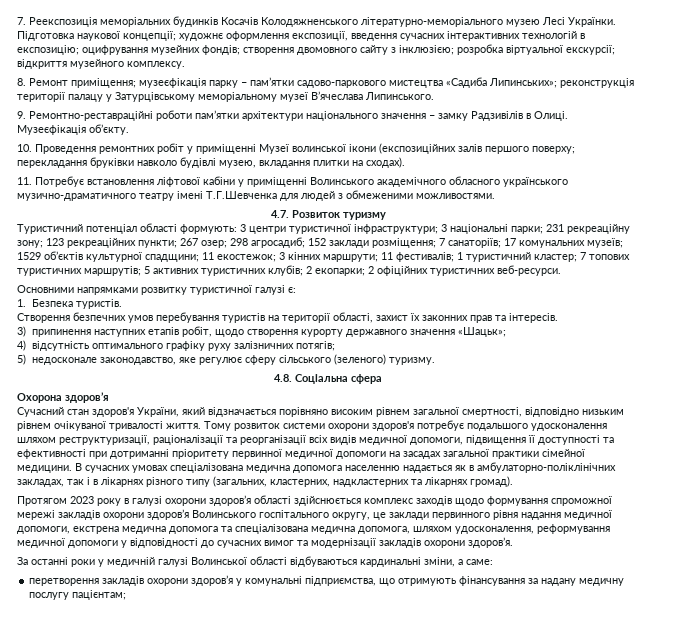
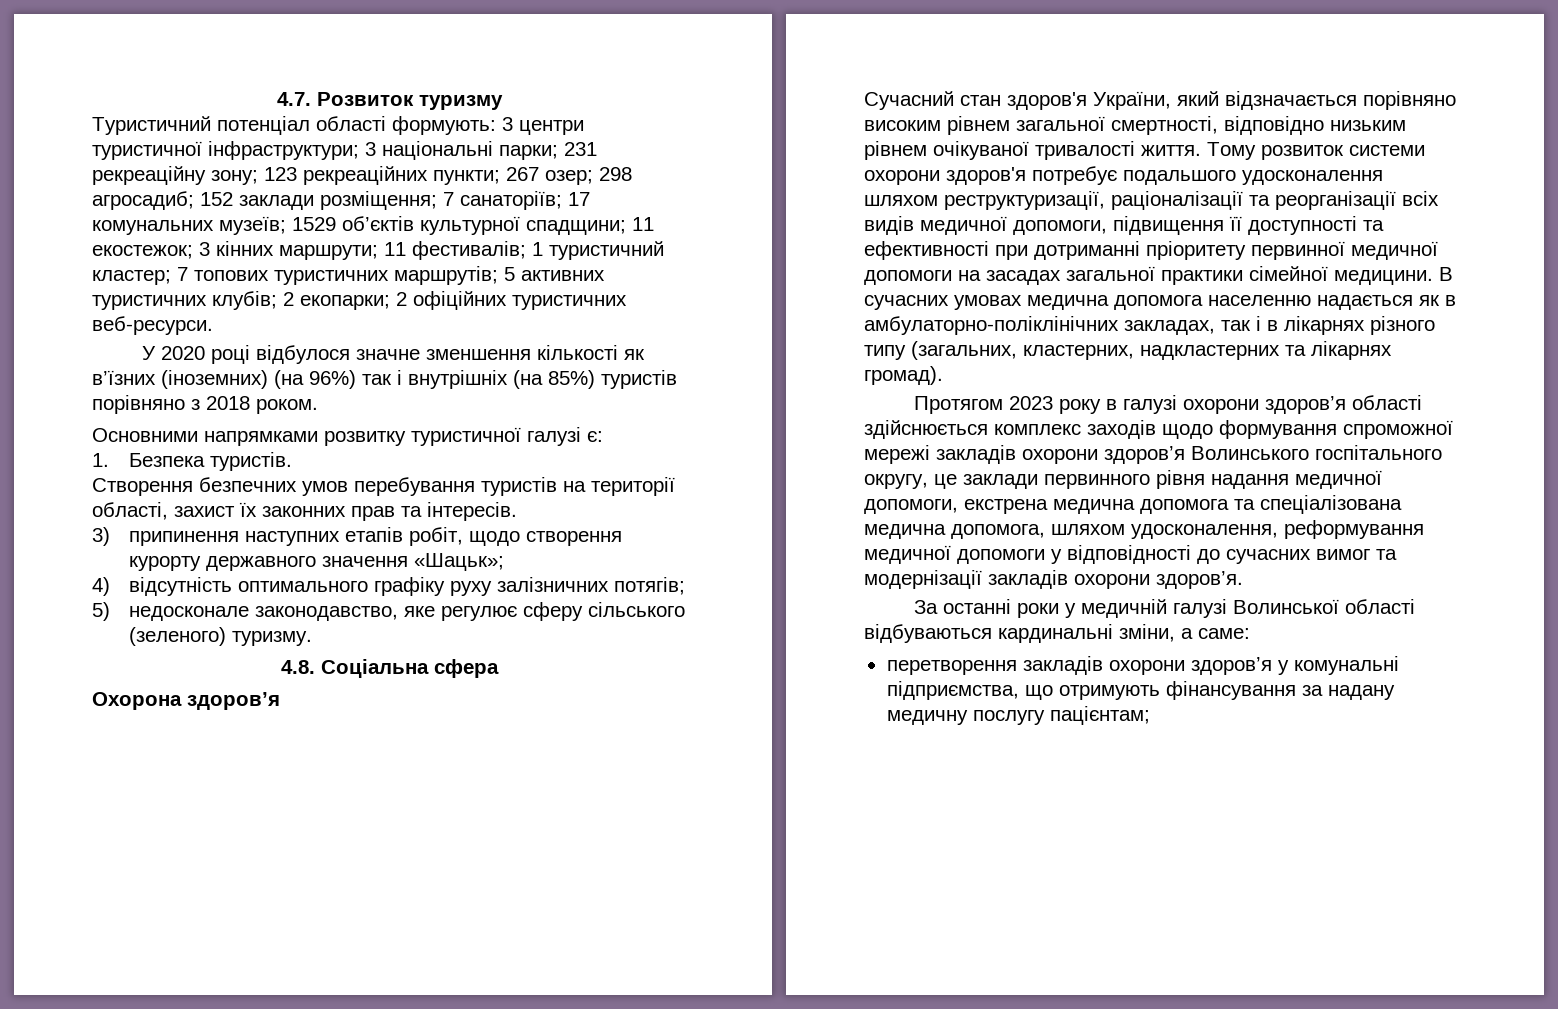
- 7. Реекспозиція меморіальних будинків Косачів Колодяжненського літературно-меморіального музею Лесі Українки. Підготовка наукової концепції; художнє оформлення експозиції, введення сучасних інтерактивних технологій в експозицію; оцифрування музейних фондів; створення двомовного сайту з інклюзією; розробка віртуальної екскурсії; відкриття музейного комплексу.
- 8. Ремонт приміщення; музеєфікація парку – пам’ятки садово-паркового мистецтва «Садиба Липинських»; реконструкція території палацу у Затурцівському меморіальному музеї В’ячеслава Липинського.
- 9. Ремонтно-реставраційні роботи пам’ятки архітектури національного значення – замку Радзивілів в Олиці. Музеєфікація об’єкту.
- 10. Проведення ремонтних робіт у приміщенні Музеї волинської ікони (експозиційних залів першого поверху; перекладання бруківки навколо будівлі музею, вкладання плитки на сходах).
- 11. Потребує встановлення ліфтової кабіни у приміщенні Волинського академічного обласного українського музично-драматичного театру імені Т.Г.Шевченка для людей з обмеженими можливостями.
+ У 2020 році відбулося значне зменшення кількості як в’їзних (іноземних) (на 96%) так і внутрішніх (на 85%) туристів порівняно з 2018 роком.
- В сучасних умовах спеціалізована медична допомога населенню надається як в амбулаторно-поліклінічних закладах, так і в лікарнях різного типу (загальних, кластерних, надкластерних та лікарнях громад).
+ В сучасних умовах медична допомога населенню надається як в амбулаторно-поліклінічних закладах, так і в лікарнях різного типу (загальних, кластерних, надкластерних та лікарнях громад).

